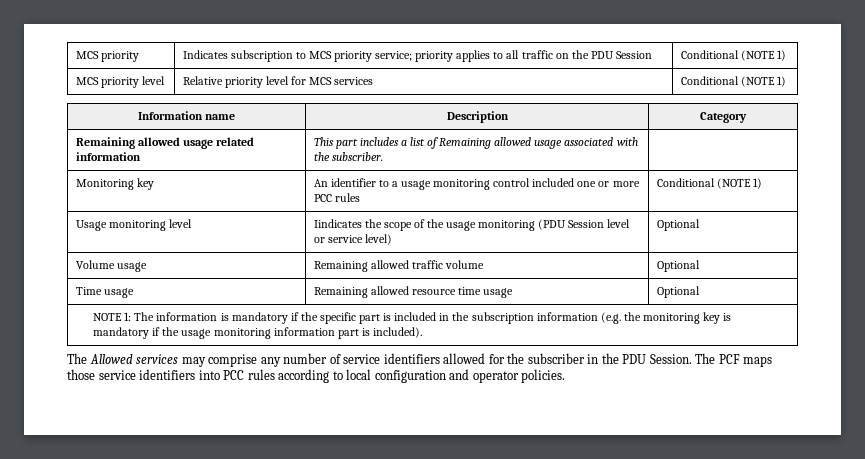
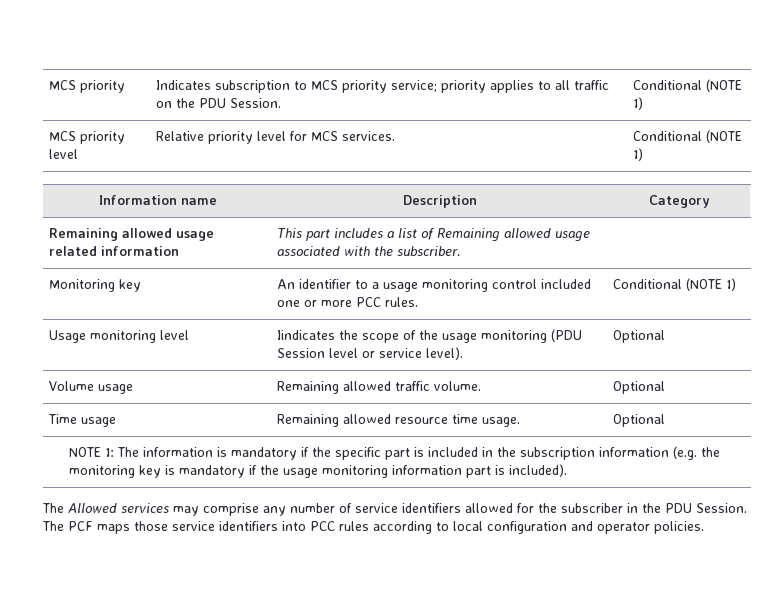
- MCS priority | Indicates subscription to MCS priority service; priority applies to all traffic on the PDU Session | Conditional (NOTE 1)
+ MCS priority | Indicates subscription to MCS priority service; priority applies to all traffic on the PDU Session. | Conditional (NOTE 1)
- MCS priority level | Relative priority level for MCS services | Conditional (NOTE 1)
+ MCS priority level | Relative priority level for MCS services. | Conditional (NOTE 1)
- Monitoring key | An identifier to a usage monitoring control included one or more PCC rules | Conditional (NOTE 1)
+ Monitoring key | An identifier to a usage monitoring control included one or more PCC rules. | Conditional (NOTE 1)
- Usage monitoring level | Iindicates the scope of the usage monitoring (PDU Session level or service level) | Optional
+ Usage monitoring level | Iindicates the scope of the usage monitoring (PDU Session level or service level). | Optional
- Volume usage | Remaining allowed traffic volume | Optional
+ Volume usage | Remaining allowed traffic volume. | Optional
- Time usage | Remaining allowed resource time usage | Optional
+ Time usage | Remaining allowed resource time usage. | Optional

